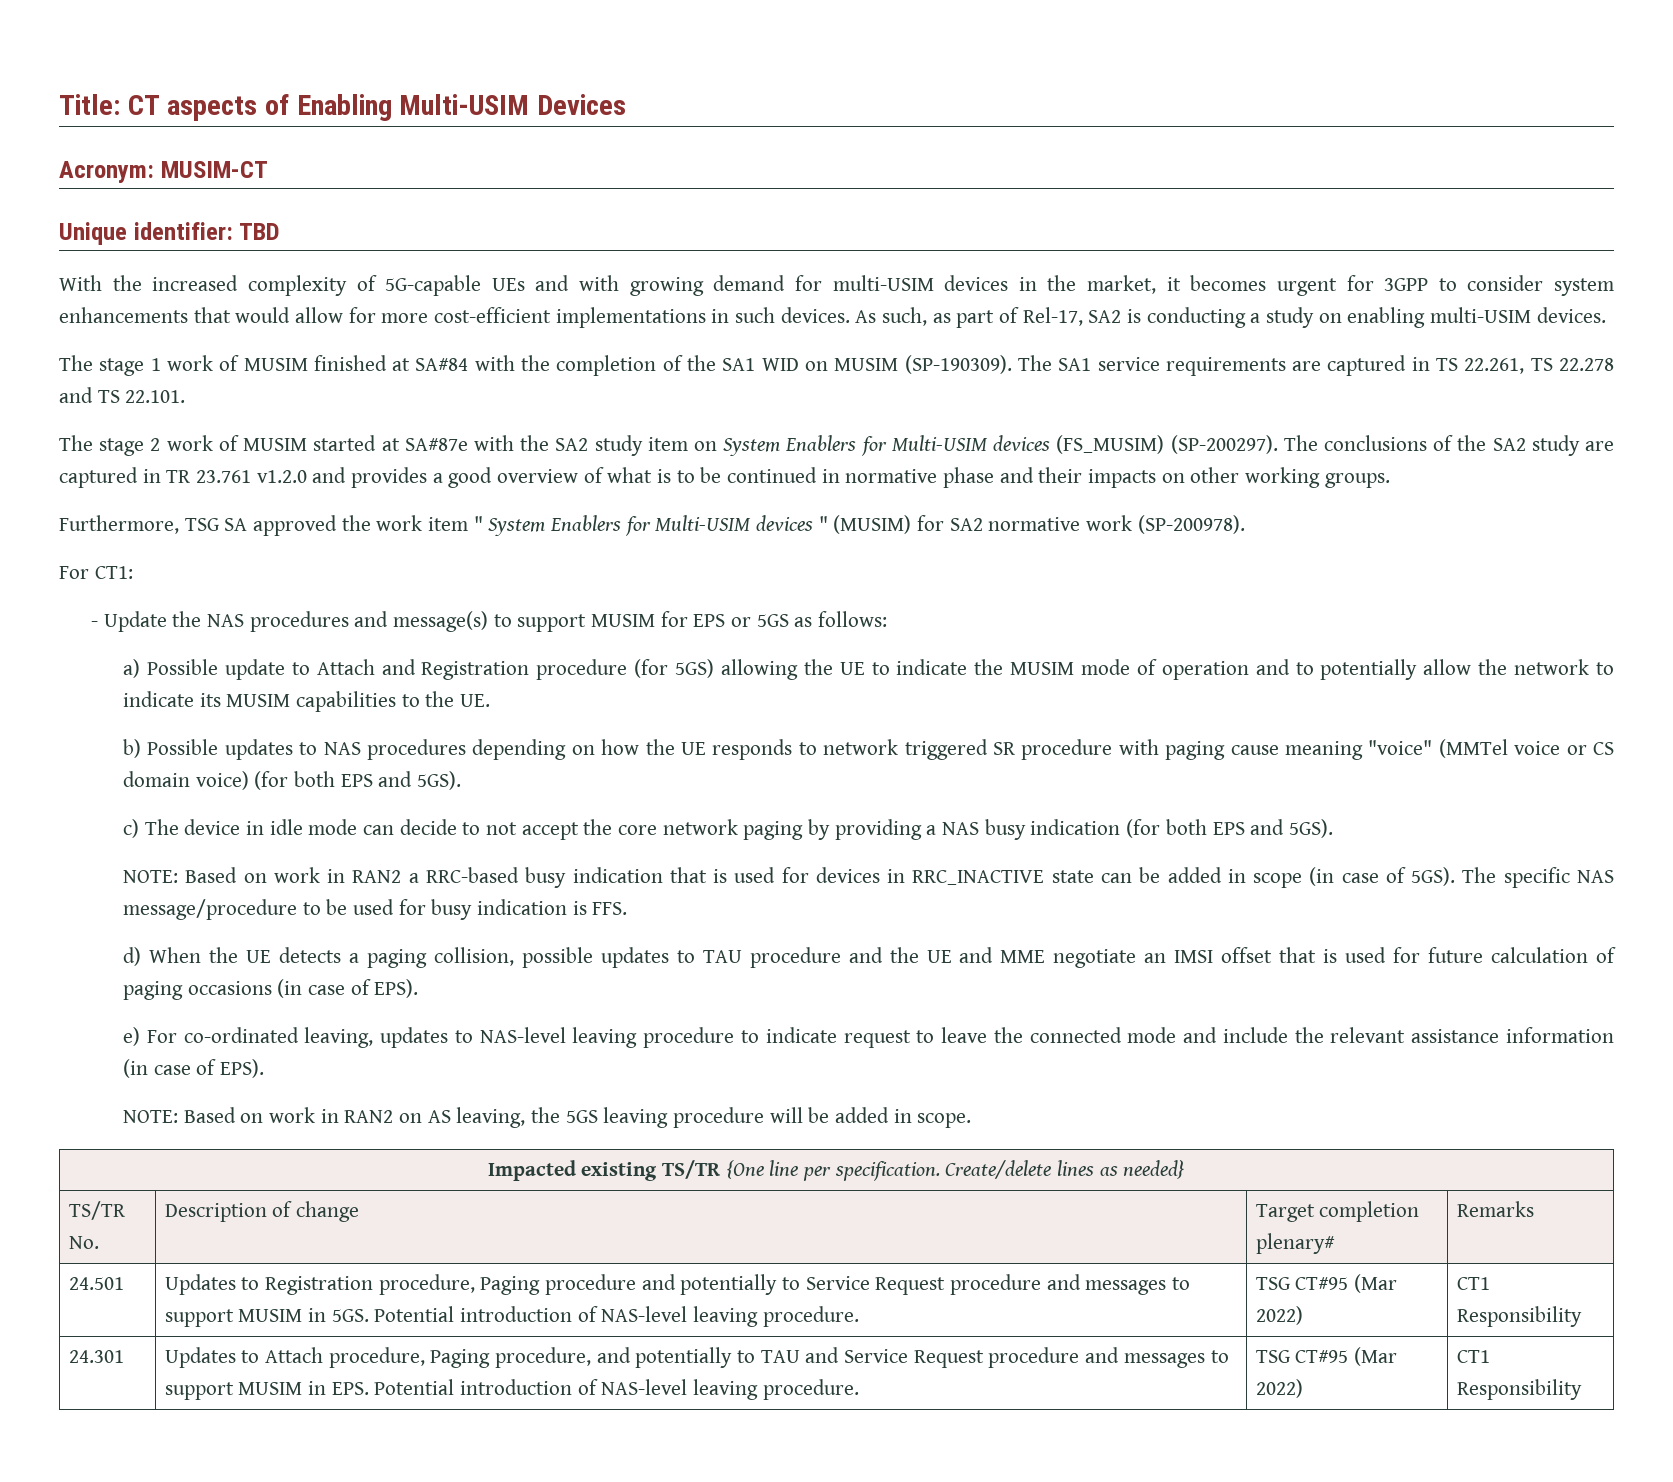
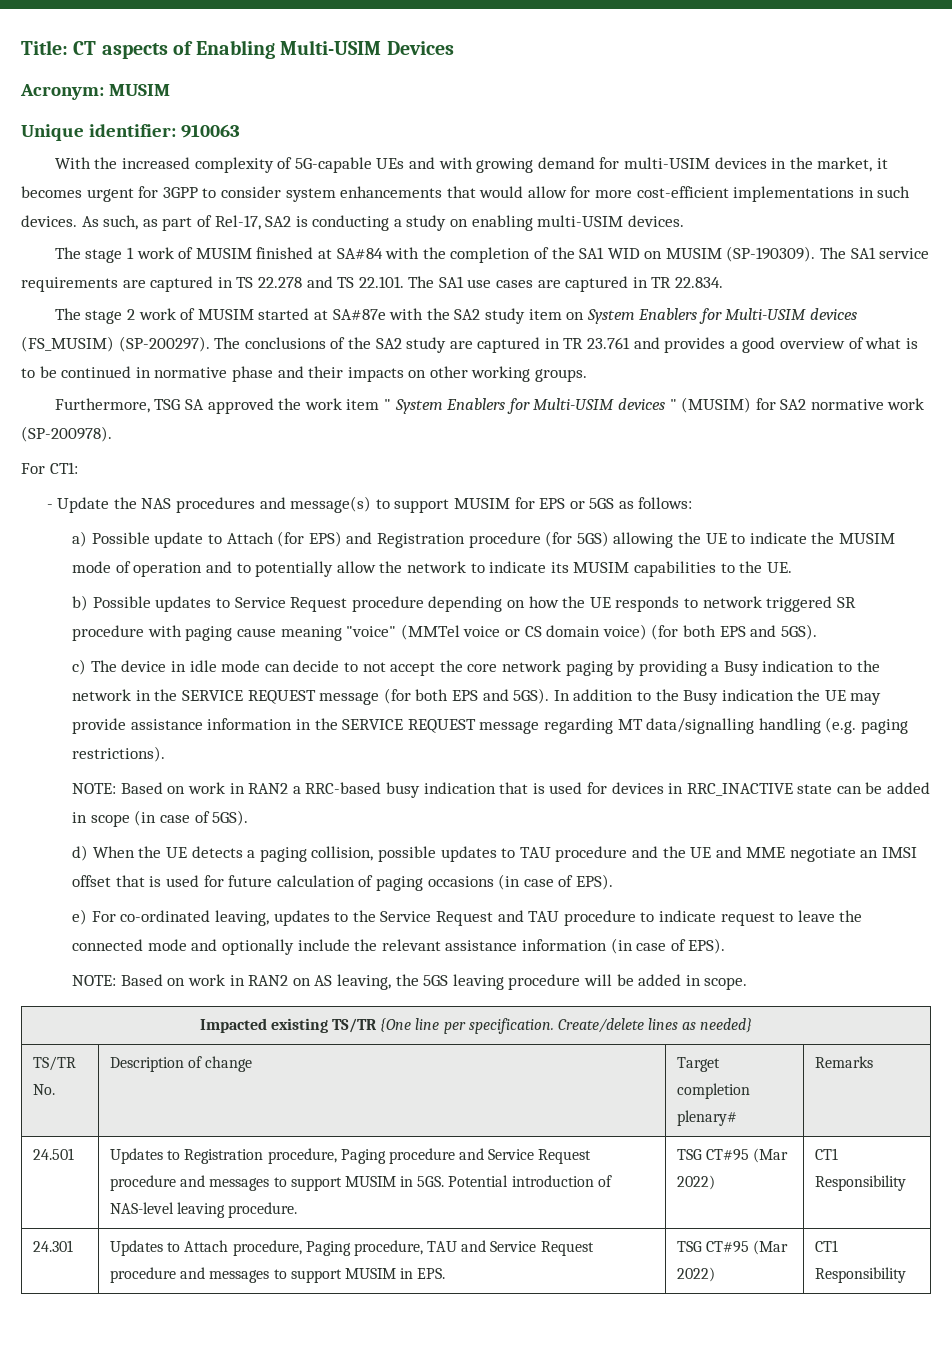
- Acronym: MUSIM-CT
+ Acronym: MUSIM
- Unique identifier: TBD
+ Unique identifier: 910063
- The SA1 service requirements are captured in TS 22.261, TS 22.278 and TS 22.101.
+ The SA1 service requirements are captured in TS 22.278 and TS 22.101. The SA1 use cases are captured in TR 22.834.
- The conclusions of the SA2 study are captured in TR 23.761 v1.2.0 and provides a good overview of what is to be continued in normative phase and their impacts on other working groups.
+ The conclusions of the SA2 study are captured in TR 23.761 and provides a good overview of what is to be continued in normative phase and their impacts on other working groups.
- a) Possible update to Attach and Registration procedure (for 5GS) allowing the UE to indicate the MUSIM mode of operation and to potentially allow the network to indicate its MUSIM capabilities to the UE.
+ a) Possible update to Attach (for EPS) and Registration procedure (for 5GS) allowing the UE to indicate the MUSIM mode of operation and to potentially allow the network to indicate its MUSIM capabilities to the UE.
- b) Possible updates to NAS procedures depending on how the UE responds to network triggered SR procedure with paging cause meaning "voice" (MMTel voice or CS domain voice) (for both EPS and 5GS).
+ b) Possible updates to Service Request procedure depending on how the UE responds to network triggered SR procedure with paging cause meaning "voice" (MMTel voice or CS domain voice) (for both EPS and 5GS).
- c) The device in idle mode can decide to not accept the core network paging by providing a NAS busy indication (for both EPS and 5GS).
+ c) The device in idle mode can decide to not accept the core network paging by providing a Busy indication to the network in the SERVICE REQUEST message (for both EPS and 5GS). In addition to the Busy indication the UE may provide assistance information in the SERVICE REQUEST message regarding MT data/signalling handling (e.g. paging restrictions).
- The specific NAS message/procedure to be used for busy indication is FFS.
- e) For co-ordinated leaving, updates to NAS-level leaving procedure to indicate request to leave the connected mode and include the relevant assistance information (in case of EPS).
+ e) For co-ordinated leaving, updates to the Service Request and TAU procedure to indicate request to leave the connected mode and optionally include the relevant assistance information (in case of EPS).
- 24.501 | Updates to Registration procedure, Paging procedure and potentially to Service Request procedure and messages to support MUSIM in 5GS. Potential introduction of NAS-level leaving procedure. | TSG CT#95 (Mar 2022) | CT1 Responsibility
+ 24.501 | Updates to Registration procedure, Paging procedure and Service Request procedure and messages to support MUSIM in 5GS. Potential introduction of NAS-level leaving procedure. | TSG CT#95 (Mar 2022) | CT1 Responsibility
- 24.301 | Updates to Attach procedure, Paging procedure, and potentially to TAU and Service Request procedure and messages to support MUSIM in EPS. Potential introduction of NAS-level leaving procedure. | TSG CT#95 (Mar 2022) | CT1 Responsibility
+ 24.301 | Updates to Attach procedure, Paging procedure, TAU and Service Request procedure and messages to support MUSIM in EPS. | TSG CT#95 (Mar 2022) | CT1 Responsibility

